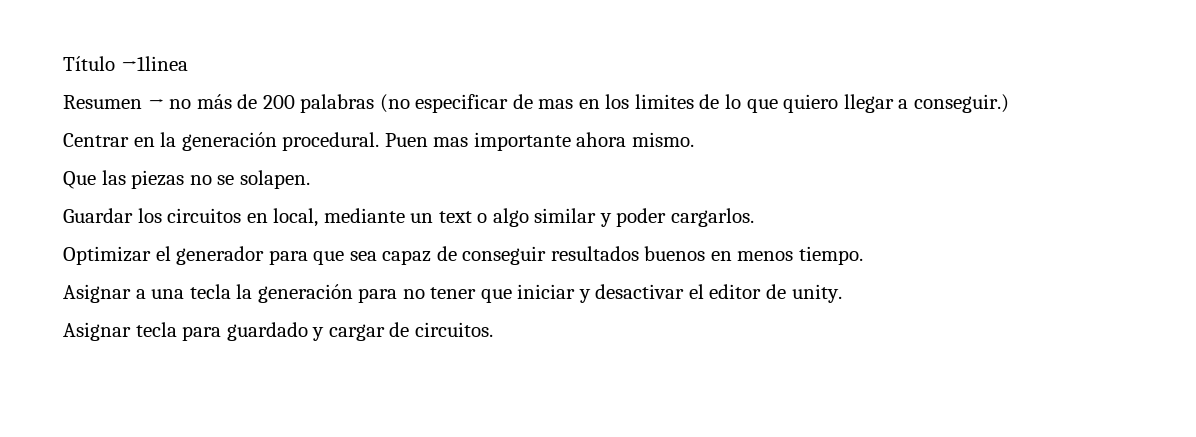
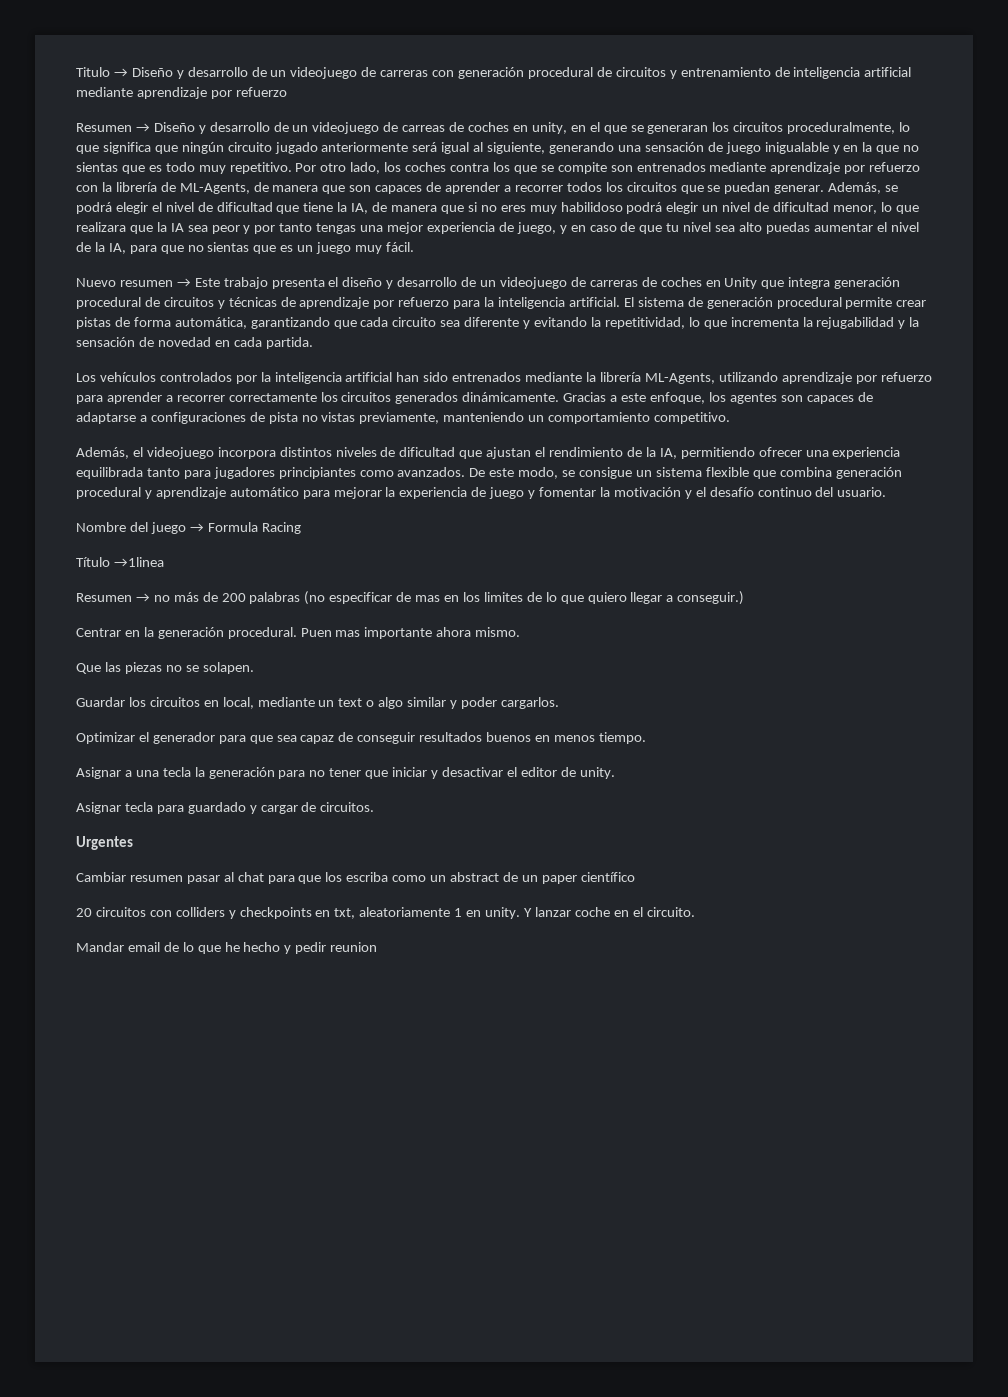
+ Titulo → Diseño y desarrollo de un videojuego de carreras con generación procedural de circuitos y entrenamiento de inteligencia artificial mediante aprendizaje por refuerzo
+ Resumen → Diseño y desarrollo de un videojuego de carreas de coches en unity, en el que se generaran los circuitos proceduralmente, lo que significa que ningún circuito jugado anteriormente será igual al siguiente, generando una sensación de juego inigualable y en la que no sientas que es todo muy repetitivo. Por otro lado, los coches contra los que se compite son entrenados mediante aprendizaje por refuerzo con la librería de ML-Agents, de manera que son capaces de aprender a recorrer todos los circuitos que se puedan generar. Además, se podrá elegir el nivel de dificultad que tiene la IA, de manera que si no eres muy habilidoso podrá elegir un nivel de dificultad menor, lo que realizara que la IA sea peor y por tanto tengas una mejor experiencia de juego, y en caso de que tu nivel sea alto puedas aumentar el nivel de la IA, para que no sientas que es un juego muy fácil.
+ Nuevo resumen → Este trabajo presenta el diseño y desarrollo de un videojuego de carreras de coches en Unity que integra generación procedural de circuitos y técnicas de aprendizaje por refuerzo para la inteligencia artificial. El sistema de generación procedural permite crear pistas de forma automática, garantizando que cada circuito sea diferente y evitando la repetitividad, lo que incrementa la rejugabilidad y la sensación de novedad en cada partida.
+ Los vehículos controlados por la inteligencia artificial han sido entrenados mediante la librería ML-Agents, utilizando aprendizaje por refuerzo para aprender a recorrer correctamente los circuitos generados dinámicamente. Gracias a este enfoque, los agentes son capaces de adaptarse a configuraciones de pista no vistas previamente, manteniendo un comportamiento competitivo.
+ Además, el videojuego incorpora distintos niveles de dificultad que ajustan el rendimiento de la IA, permitiendo ofrecer una experiencia equilibrada tanto para jugadores principiantes como avanzados. De este modo, se consigue un sistema flexible que combina generación procedural y aprendizaje automático para mejorar la experiencia de juego y fomentar la motivación y el desafío continuo del usuario.
+ Nombre del juego → Formula Racing
+ Urgentes
+ Cambiar resumen pasar al chat para que los escriba como un abstract de un paper científico
+ 20 circuitos con colliders y checkpoints en txt, aleatoriamente 1 en unity. Y lanzar coche en el circuito.
+ Mandar email de lo que he hecho y pedir reunion

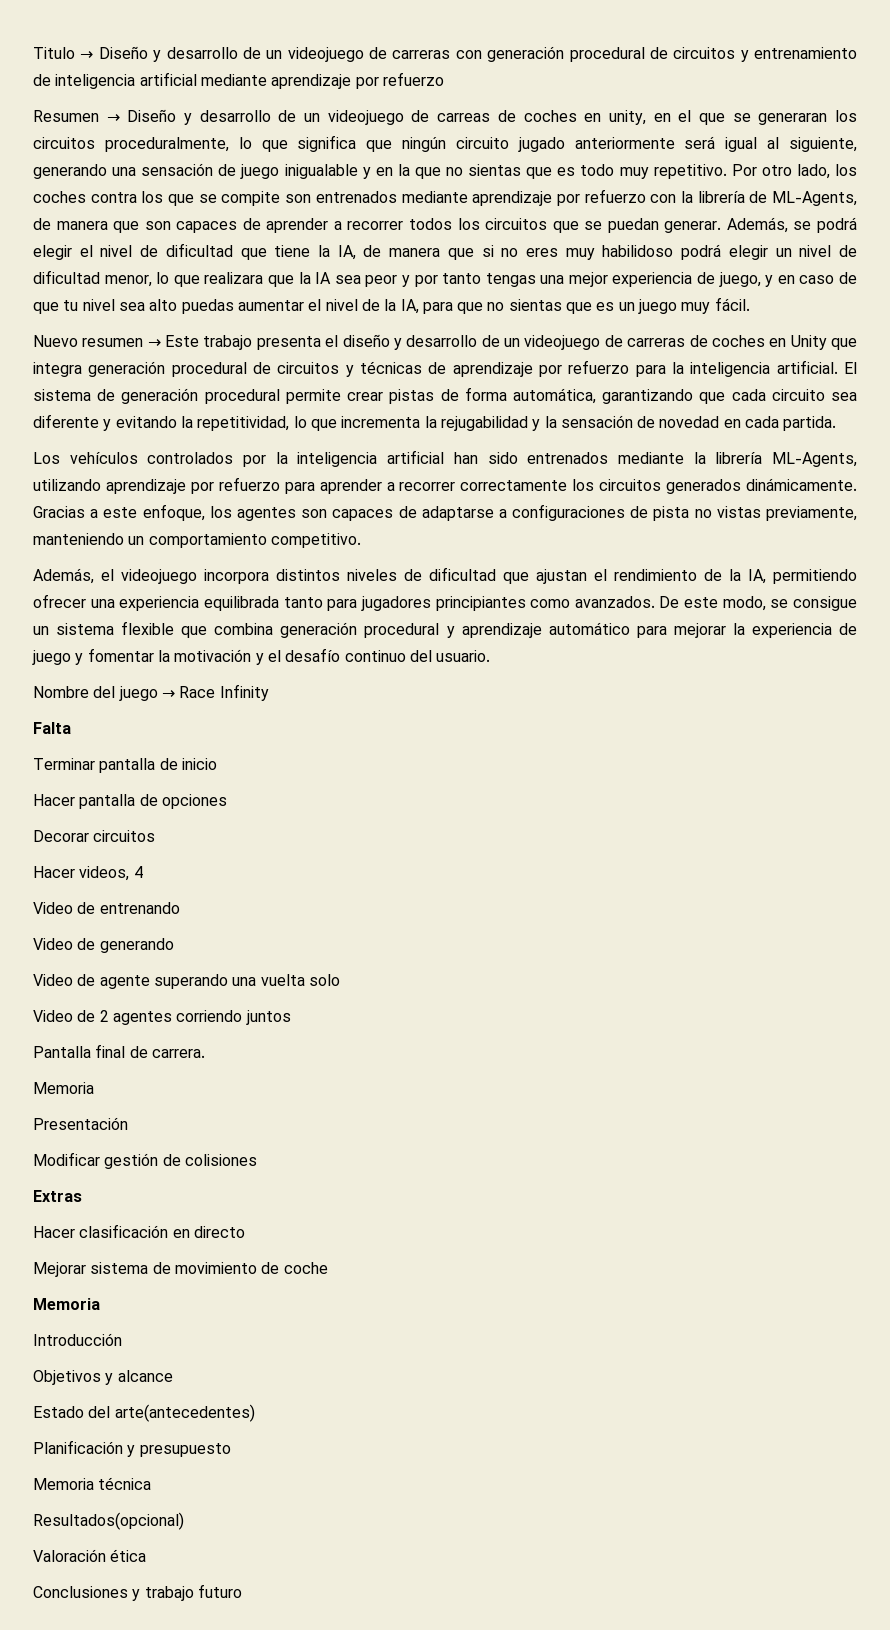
- Nombre del juego → Formula Racing
- Título →1linea
- Resumen → no más de 200 palabras (no especificar de mas en los limites de lo que quiero llegar a conseguir.)
- Centrar en la generación procedural. Puen mas importante ahora mismo.
- Que las piezas no se solapen.
- Guardar los circuitos en local, mediante un text o algo similar y poder cargarlos.
- Optimizar el generador para que sea capaz de conseguir resultados buenos en menos tiempo.
- Asignar a una tecla la generación para no tener que iniciar y desactivar el editor de unity.
- Asignar tecla para guardado y cargar de circuitos.
- Urgentes
- Cambiar resumen pasar al chat para que los escriba como un abstract de un paper científico
- 20 circuitos con colliders y checkpoints en txt, aleatoriamente 1 en unity. Y lanzar coche en el circuito.
- Mandar email de lo que he hecho y pedir reunion
+ Nombre del juego → Race Infinity
+ Falta
+ Terminar pantalla de inicio
+ Hacer pantalla de opciones
+ Decorar circuitos
+ Hacer videos, 4
+ Video de entrenando
+ Video de generando
+ Video de agente superando una vuelta solo
+ Video de 2 agentes corriendo juntos
+ Pantalla final de carrera.
+ Memoria
+ Presentación
+ Modificar gestión de colisiones
+ Extras
+ Hacer clasificación en directo
+ Mejorar sistema de movimiento de coche
+ Memoria
+ Introducción
+ Objetivos y alcance
+ Estado del arte(antecedentes)
+ Planificación y presupuesto
+ Memoria técnica
+ Resultados(opcional)
+ Valoración ética
+ Conclusiones y trabajo futuro

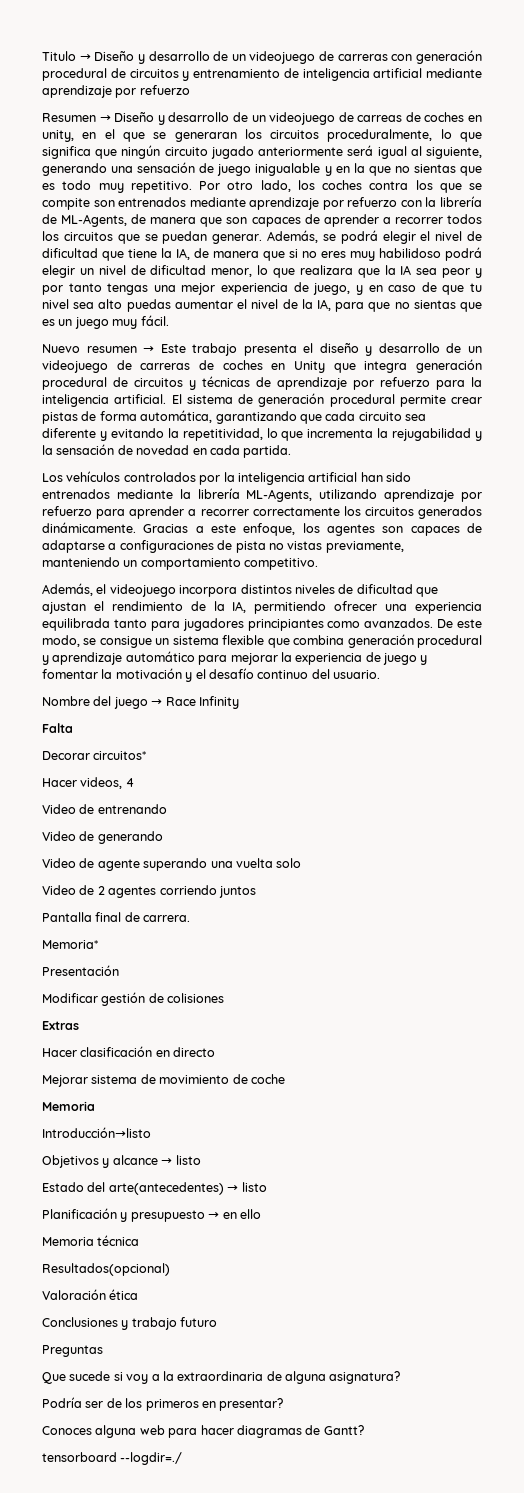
- Terminar pantalla de inicio
- Hacer pantalla de opciones
- Decorar circuitos
+ Decorar circuitos*
  Pantalla final de carrera.
- Memoria
+ Memoria*
- Introducción
+ Introducción→listo
- Objetivos y alcance
+ Objetivos y alcance → listo
- Estado del arte(antecedentes)
+ Estado del arte(antecedentes) → listo
- Planificación y presupuesto
+ Planificación y presupuesto → en ello
+ Preguntas
+ Que sucede si voy a la extraordinaria de alguna asignatura?
+ Podría ser de los primeros en presentar?
+ Conoces alguna web para hacer diagramas de Gantt?
+ tensorboard --logdir=./

